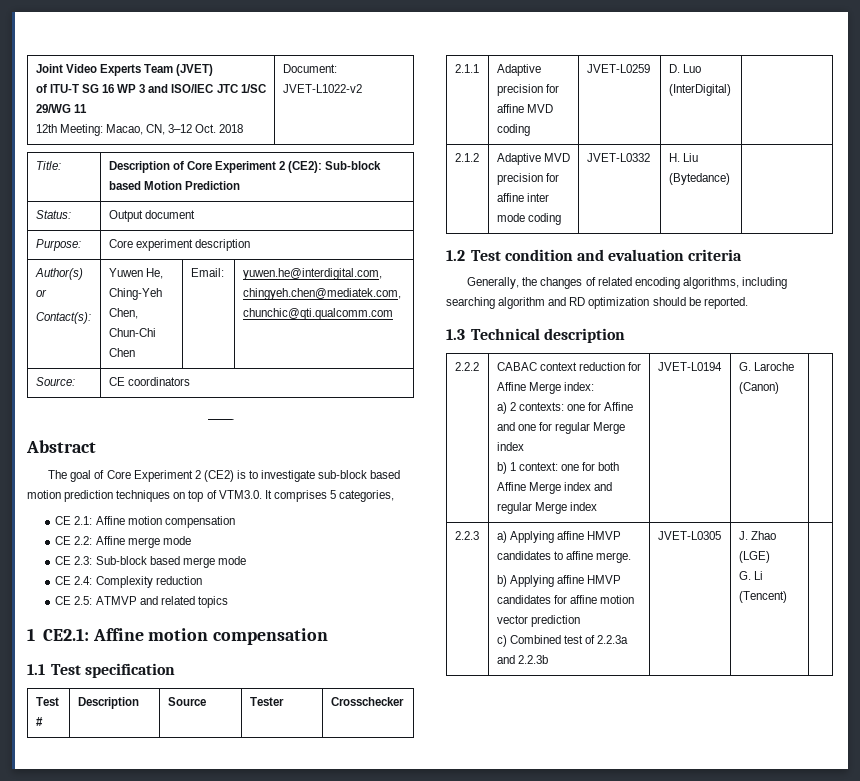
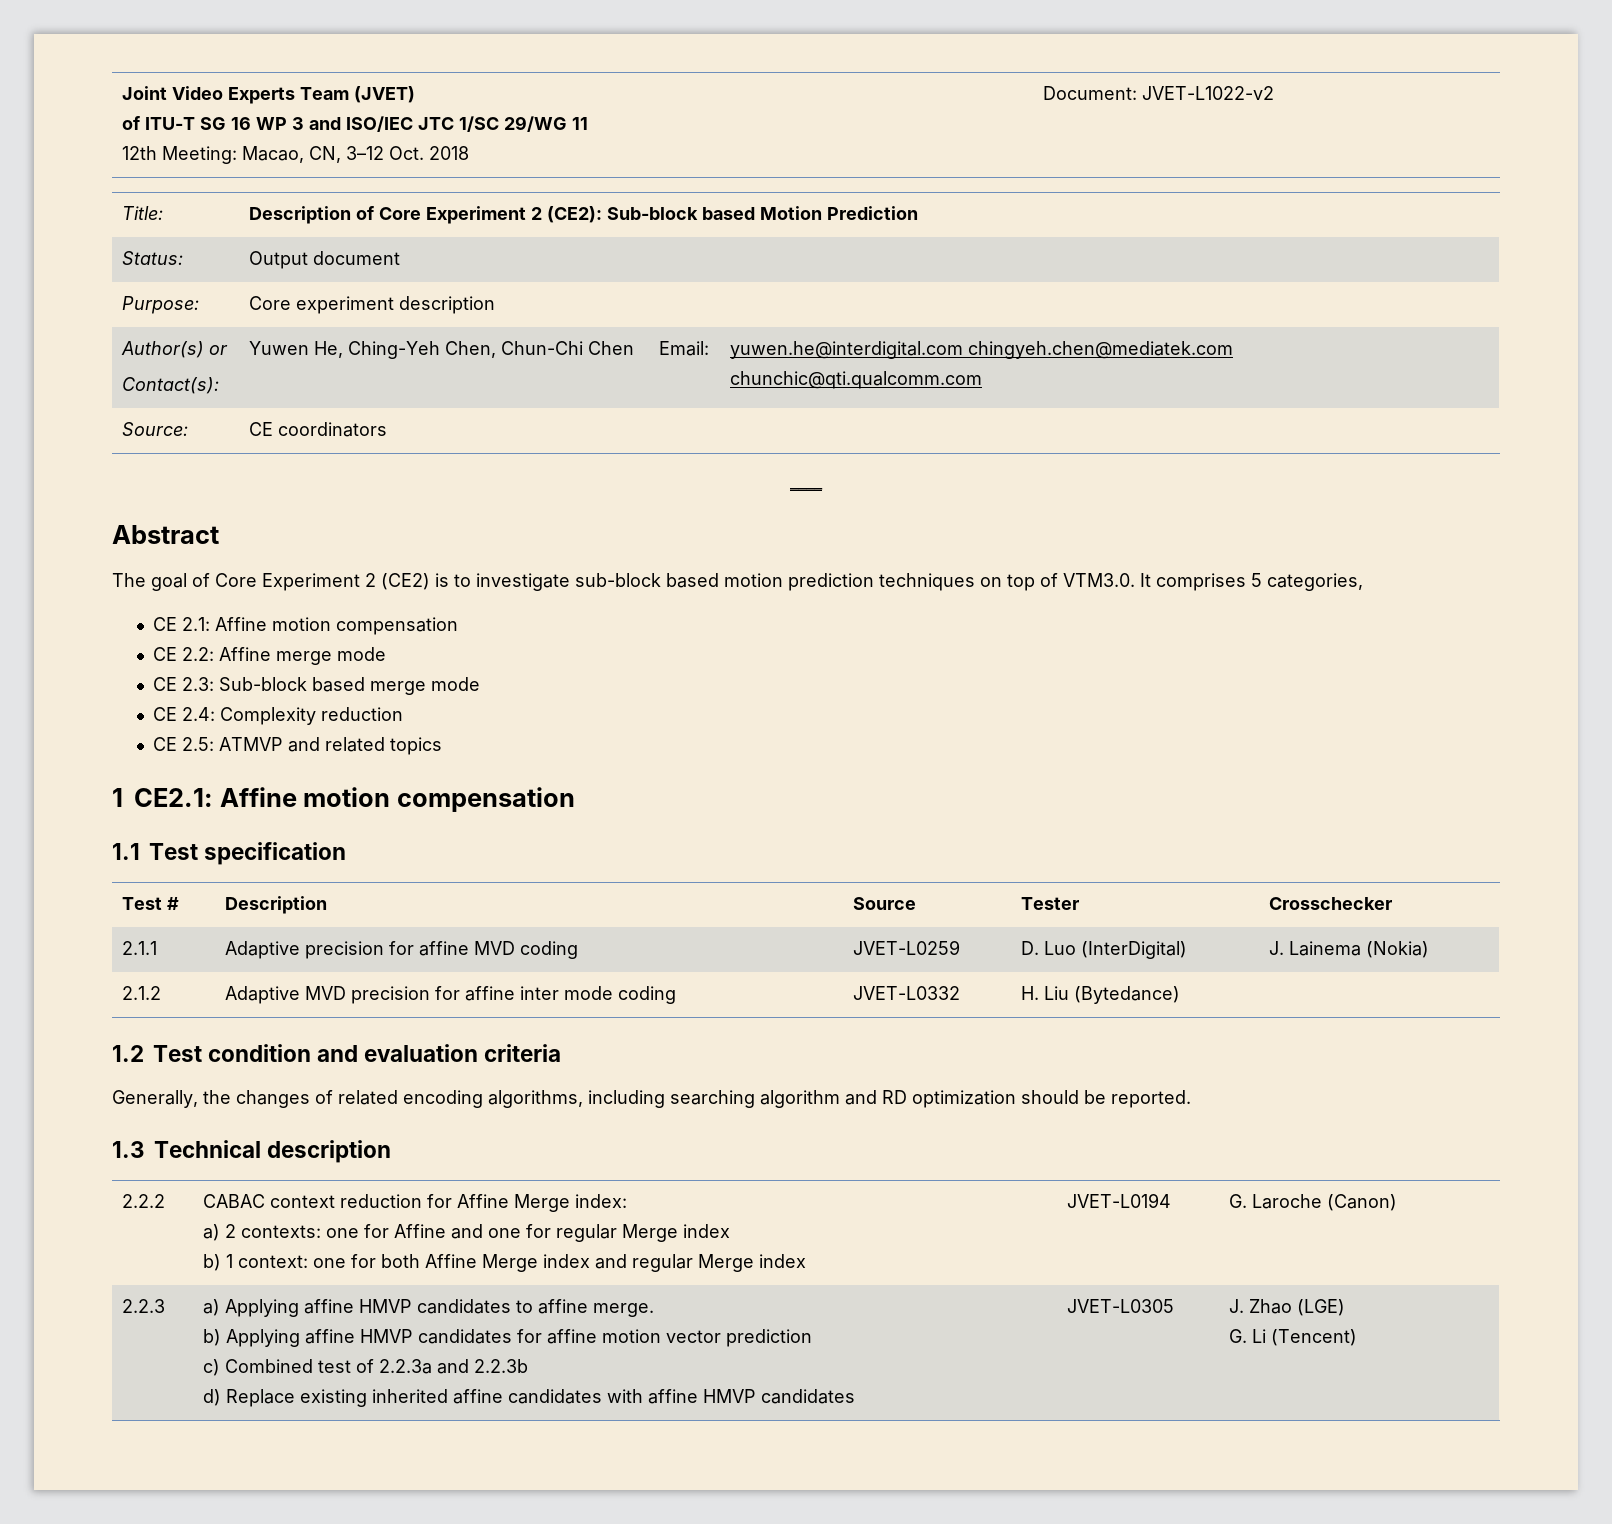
  Author(s) or
- Contact(s): | Yuwen He, Ching-Yeh Chen, Chun-Chi Chen | Email: | yuwen.he@interdigital.com, chingyeh.chen@mediatek.com, chunchic@qti.qualcomm.com
+ Contact(s): | Yuwen He, Ching-Yeh Chen, Chun-Chi Chen | Email: | yuwen.he@interdigital.com chingyeh.chen@mediatek.com chunchic@qti.qualcomm.com
- 2.1.1 | Adaptive precision for affine MVD coding | JVET-L0259 | D. Luo (InterDigital) |
+ 2.1.1 | Adaptive precision for affine MVD coding | JVET-L0259 | D. Luo (InterDigital) | J. Lainema (Nokia)
+ d) Replace existing inherited affine candidates with affine HMVP candidates

